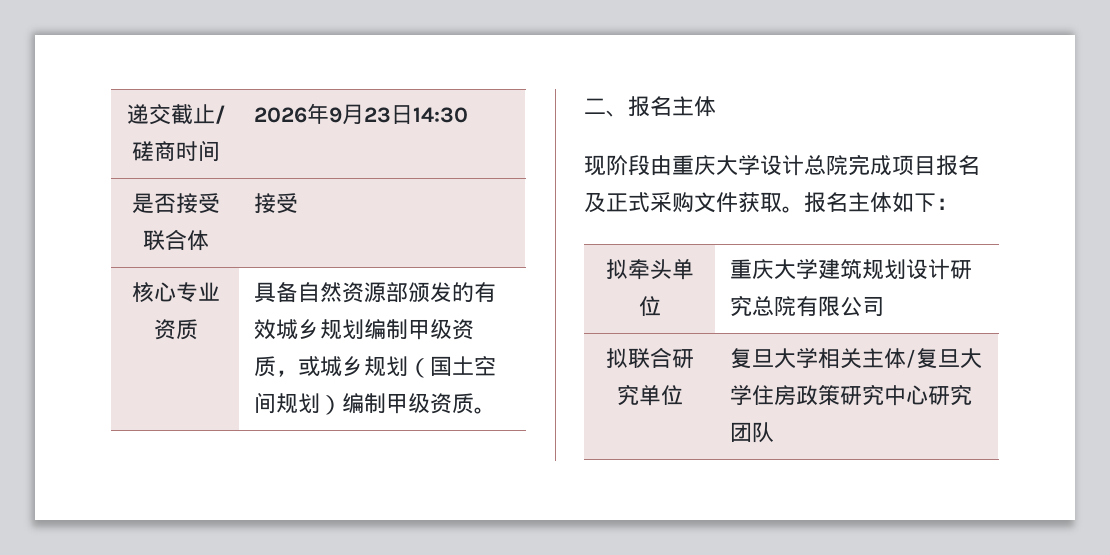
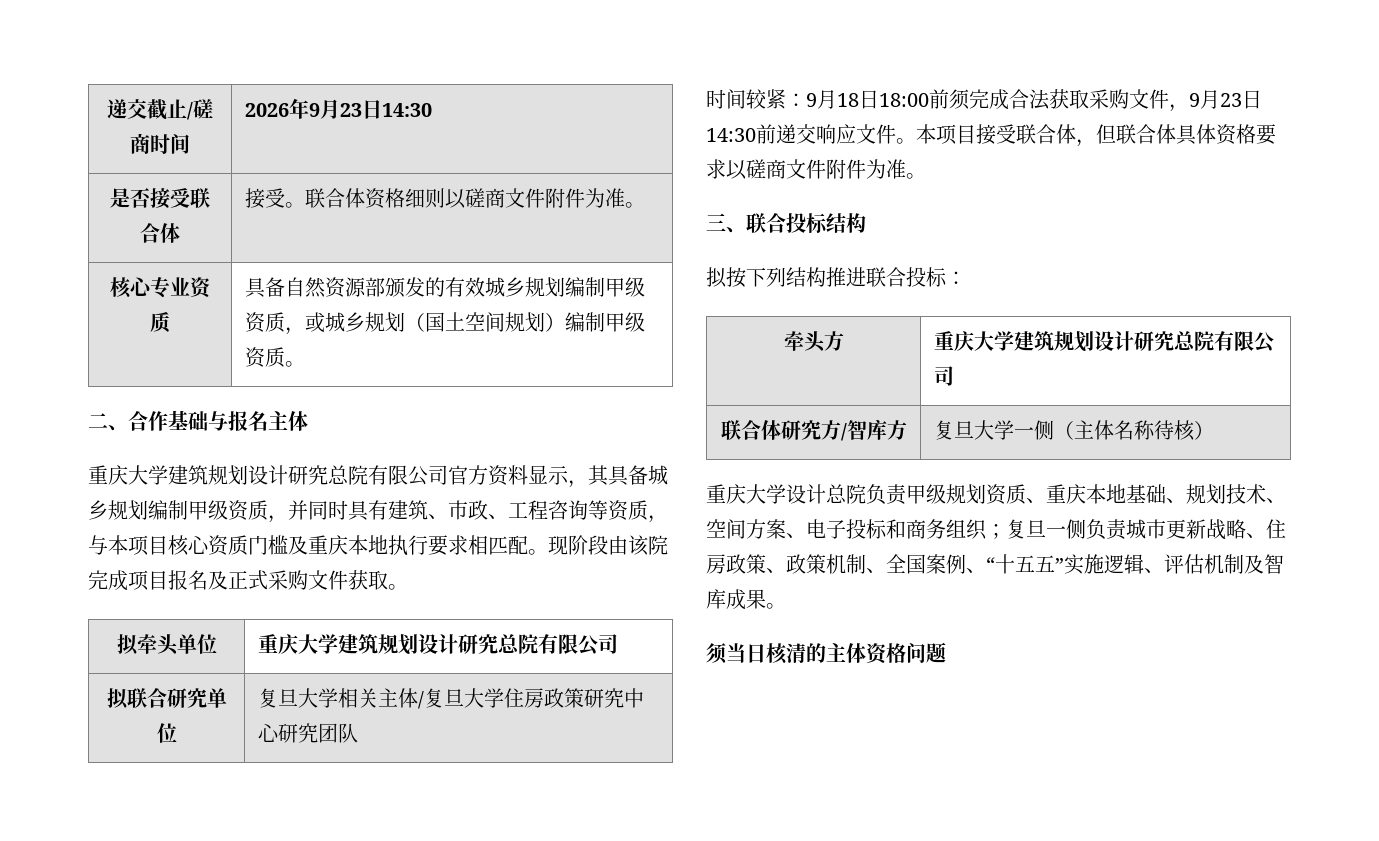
- 是否接受联合体 | 接受
+ 是否接受联合体 | 接受。联合体资格细则以磋商文件附件为准。
- 二、报名主体
+ 二、合作基础与报名主体
- 现阶段由重庆大学设计总院完成项目报名及正式采购文件获取。报名主体如下：
+ 重庆大学建筑规划设计研究总院有限公司官方资料显示，其具备城乡规划编制甲级资质，并同时具有建筑、市政、工程咨询等资质，与本项目核心资质门槛及重庆本地执行要求相匹配。现阶段由该院完成项目报名及正式采购文件获取。
+ 时间较紧：9月18日18:00前须完成合法获取采购文件，9月23日14:30前递交响应文件。本项目接受联合体，但联合体具体资格要求以磋商文件附件为准。
+ 三、联合投标结构
+ 拟按下列结构推进联合投标：
+ 牵头方 | 重庆大学建筑规划设计研究总院有限公司
+ 联合体研究方/智库方 | 复旦大学一侧（主体名称待核）
+ 重庆大学设计总院负责甲级规划资质、重庆本地基础、规划技术、空间方案、电子投标和商务组织；复旦一侧负责城市更新战略、住房政策、政策机制、全国案例、“十五五”实施逻辑、评估机制及智库成果。
+ 须当日核清的主体资格问题

